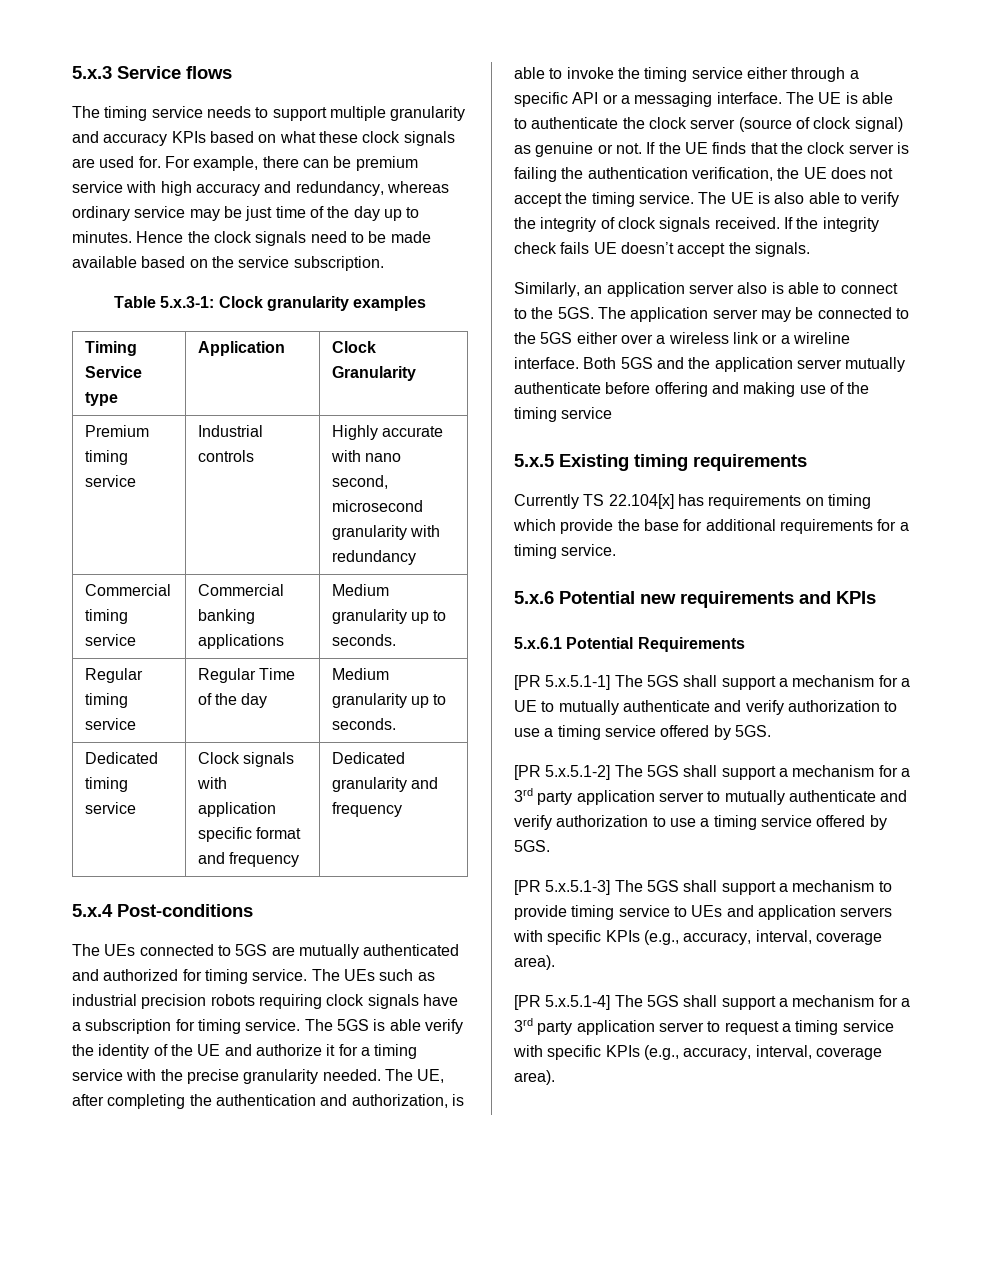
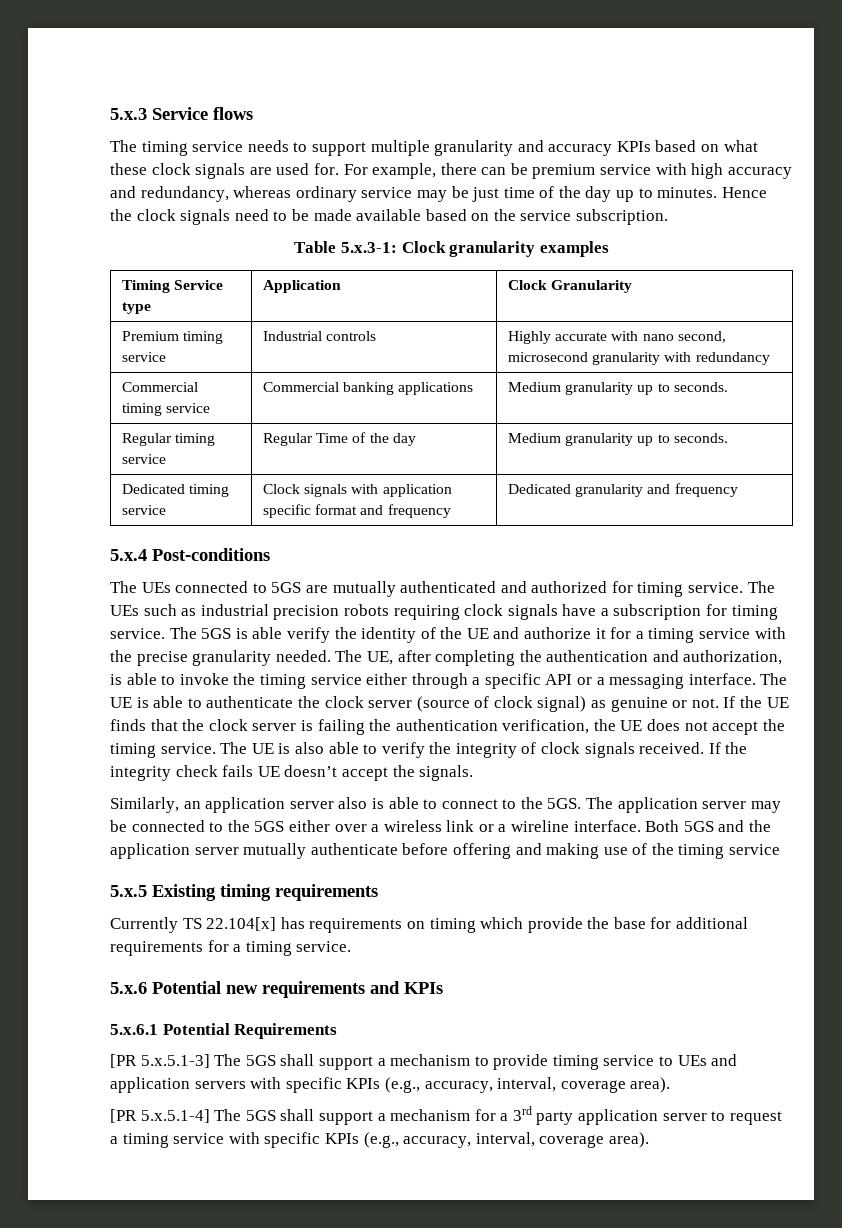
- [PR 5.x.5.1-1] The 5GS shall support a mechanism for a UE to mutually authenticate and verify authorization to use a timing service offered by 5GS.
- [PR 5.x.5.1-2] The 5GS shall support a mechanism for a 3rd party application server to mutually authenticate and verify authorization to use a timing service offered by 5GS.

